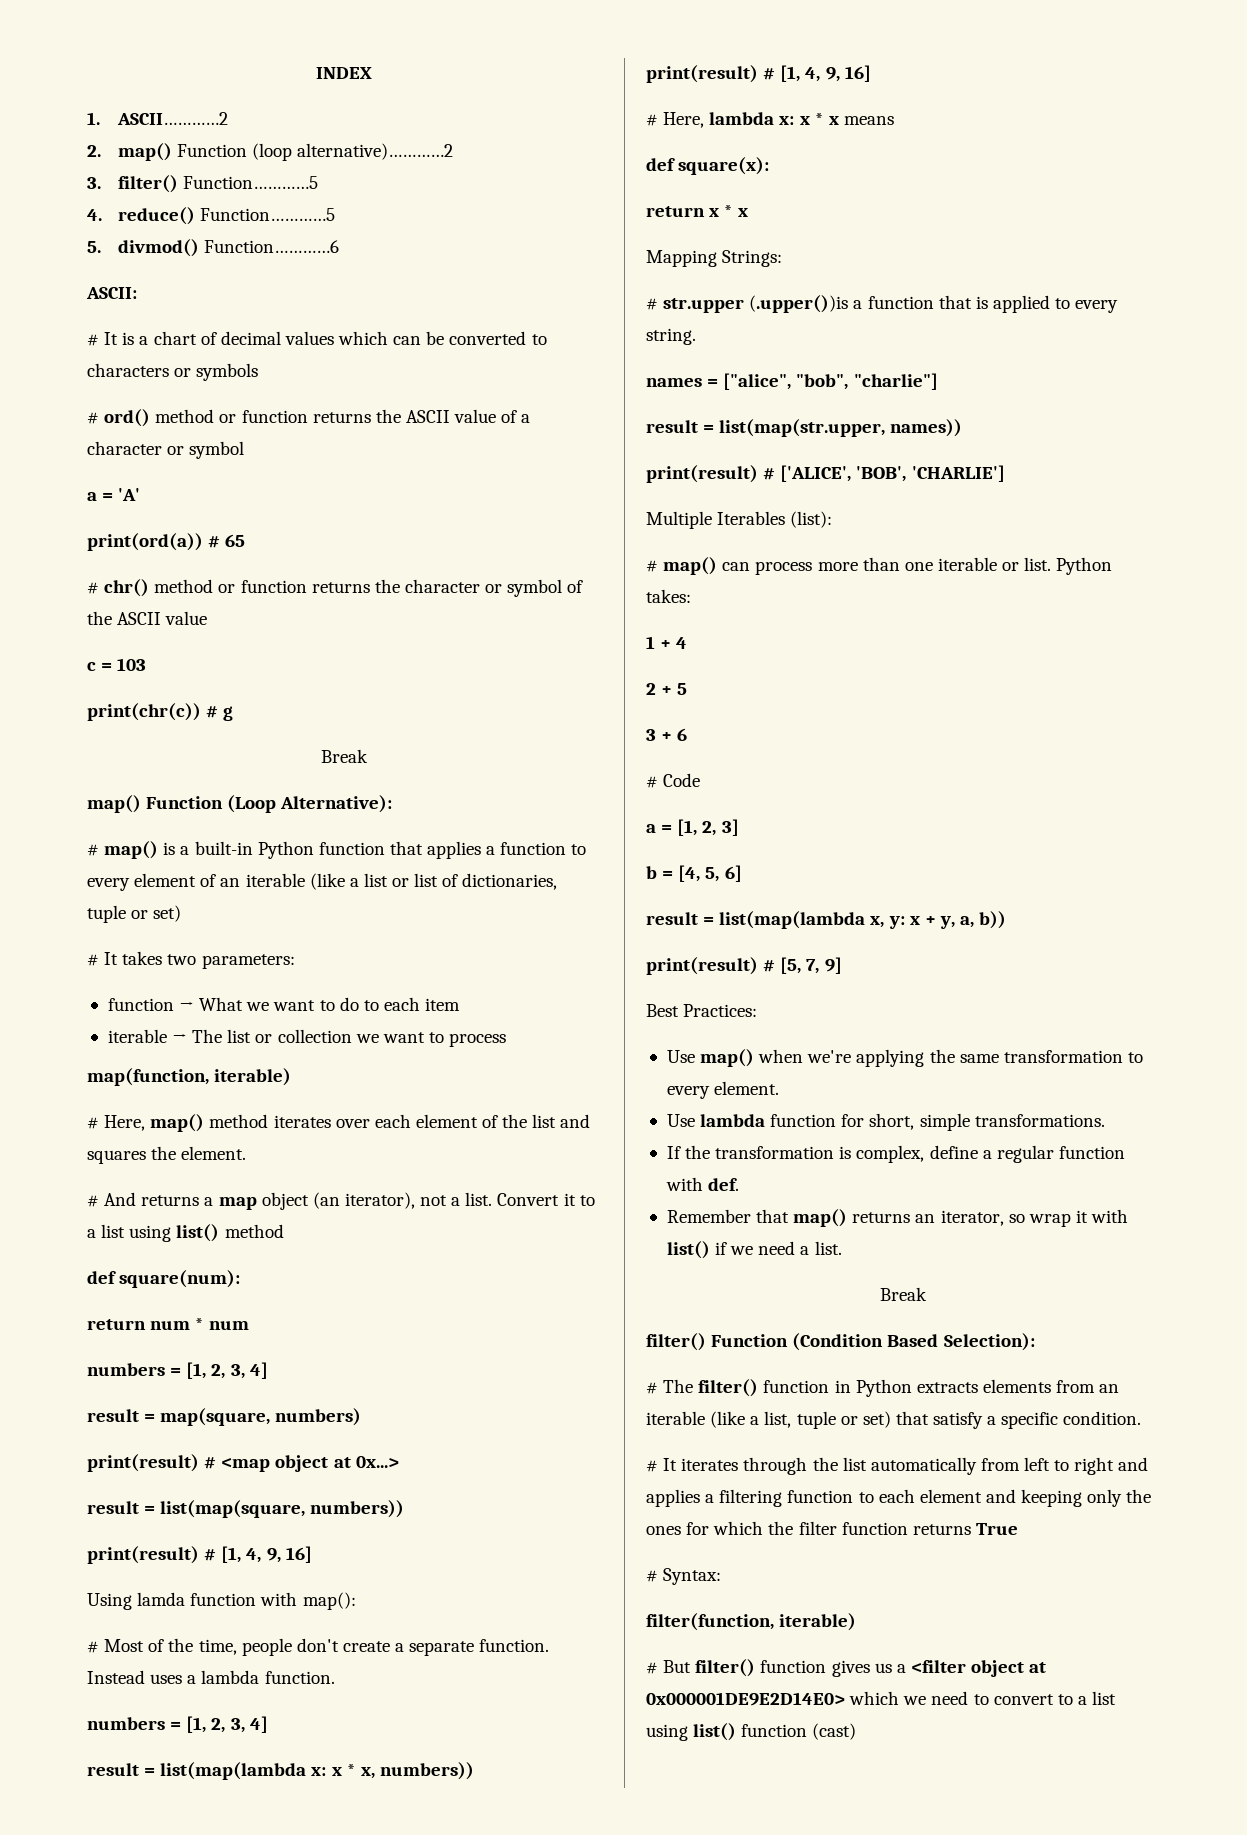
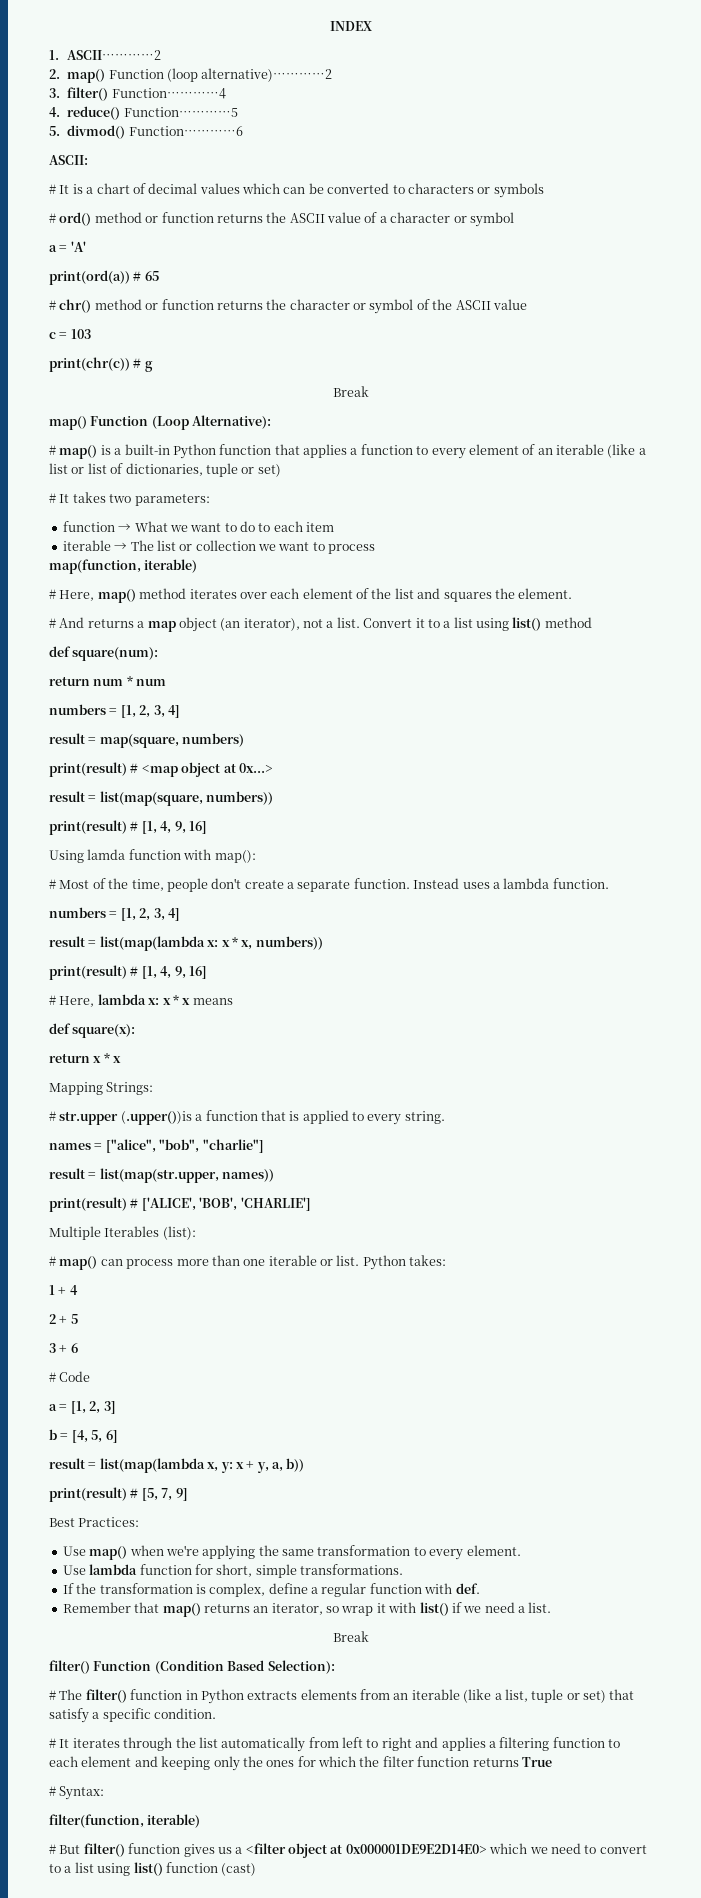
- 3. filter() Function…………5
+ 3. filter() Function…………4

